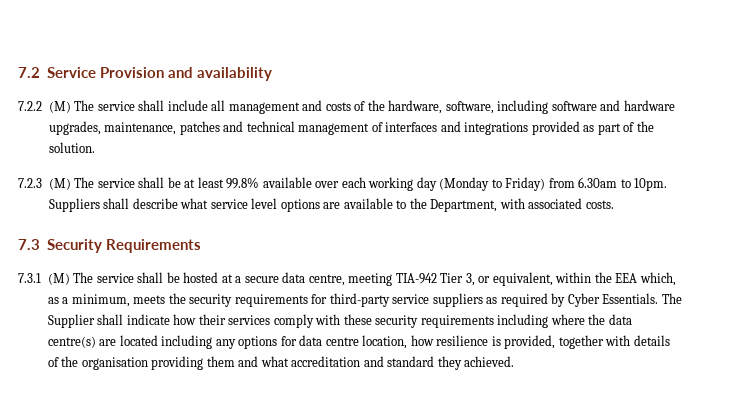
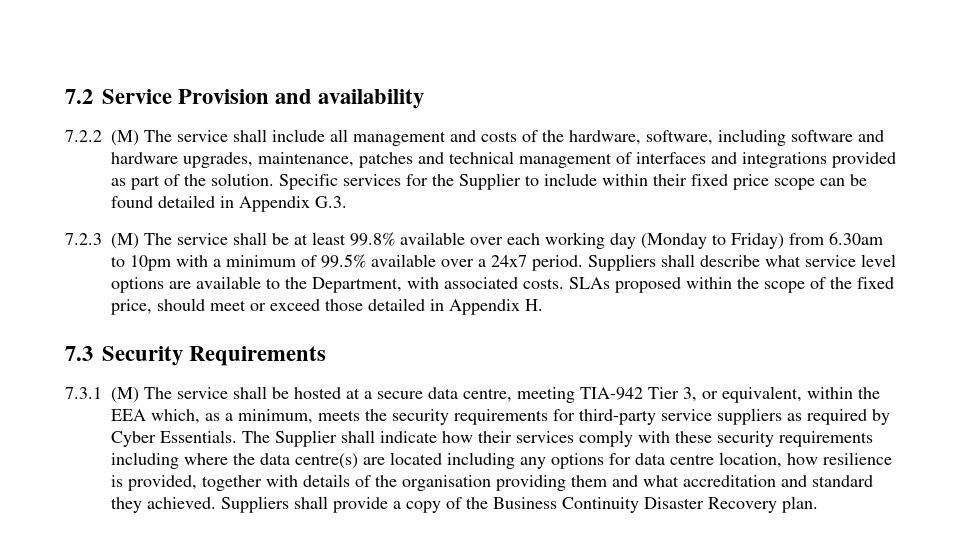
+ Specific services for the Supplier to include within their fixed price scope can be found detailed in Appendix G.3.
- 7.2.3 (M) The service shall be at least 99.8% available over each working day (Monday to Friday) from 6.30am to 10pm.
+ 7.2.3 (M) The service shall be at least 99.8% available over each working day (Monday to Friday) from 6.30am to 10pm with a minimum of 99.5% available over a 24x7 period.
+ SLAs proposed within the scope of the fixed price, should meet or exceed those detailed in Appendix H.
+ Suppliers shall provide a copy of the Business Continuity Disaster Recovery plan.

